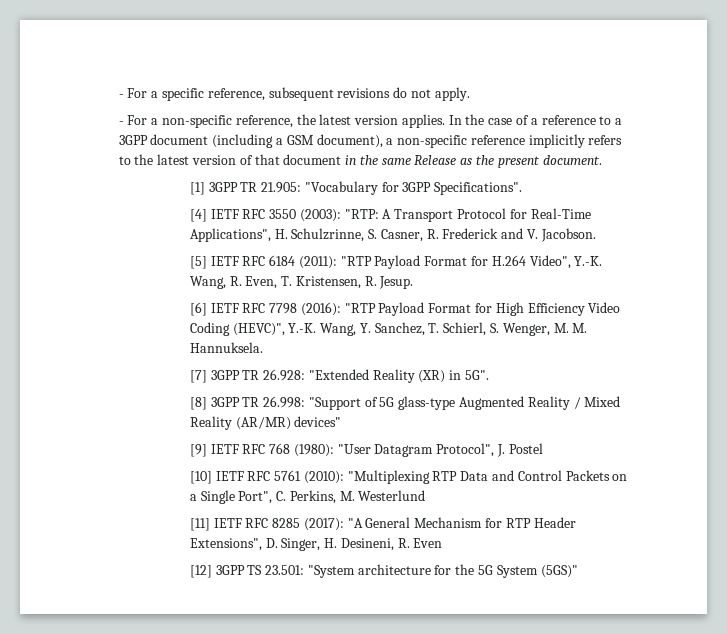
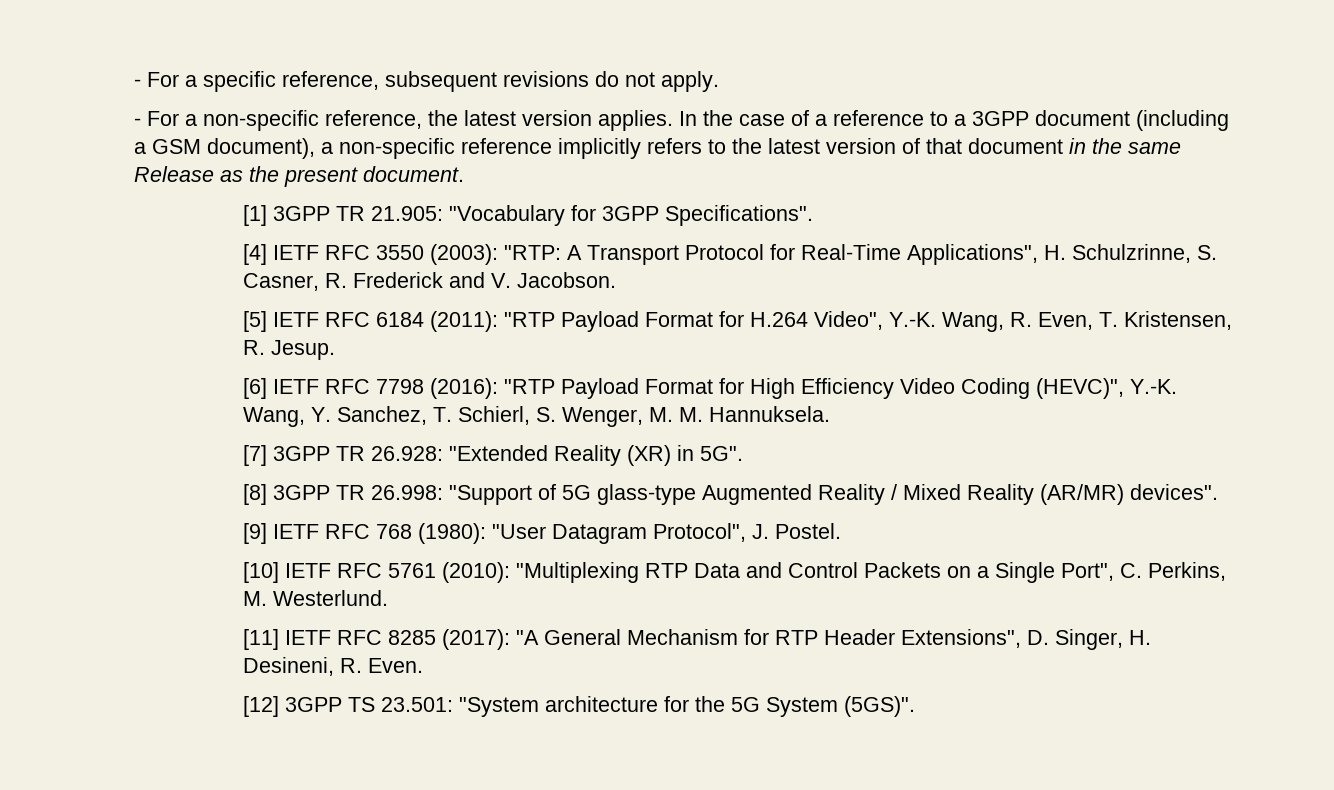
- [8] 3GPP TR 26.998: "Support of 5G glass-type Augmented Reality / Mixed Reality (AR/MR) devices"
+ [8] 3GPP TR 26.998: "Support of 5G glass-type Augmented Reality / Mixed Reality (AR/MR) devices".
- [9] IETF RFC 768 (1980): "User Datagram Protocol", J. Postel
+ [9] IETF RFC 768 (1980): "User Datagram Protocol", J. Postel.
- [10] IETF RFC 5761 (2010): "Multiplexing RTP Data and Control Packets on a Single Port", C. Perkins, M. Westerlund
+ [10] IETF RFC 5761 (2010): "Multiplexing RTP Data and Control Packets on a Single Port", C. Perkins, M. Westerlund.
- [11] IETF RFC 8285 (2017): "A General Mechanism for RTP Header Extensions", D. Singer, H. Desineni, R. Even
+ [11] IETF RFC 8285 (2017): "A General Mechanism for RTP Header Extensions", D. Singer, H. Desineni, R. Even.
- [12] 3GPP TS 23.501: "System architecture for the 5G System (5GS)"
+ [12] 3GPP TS 23.501: "System architecture for the 5G System (5GS)".

